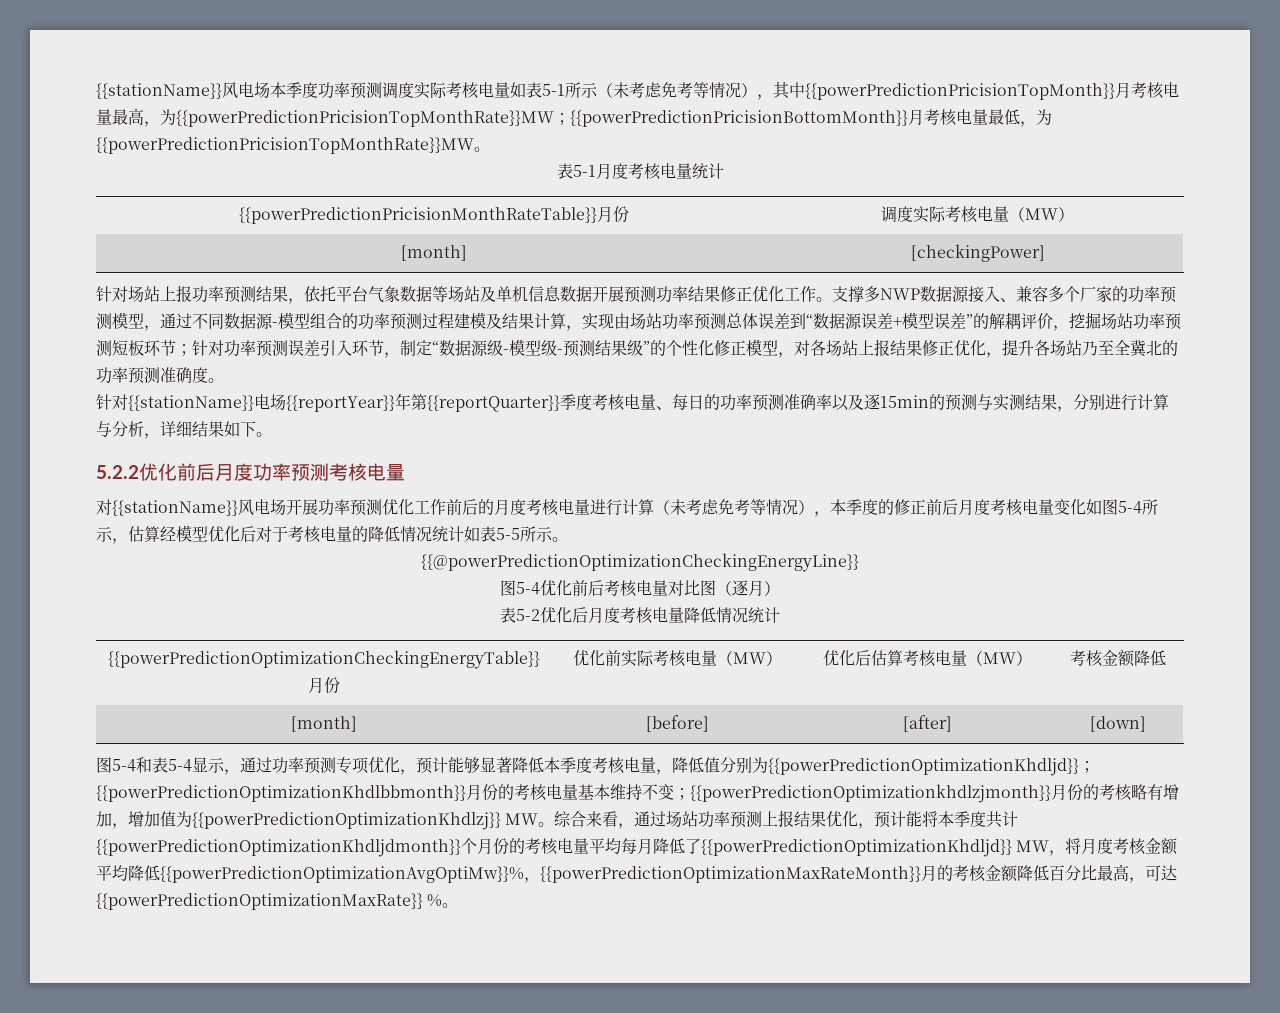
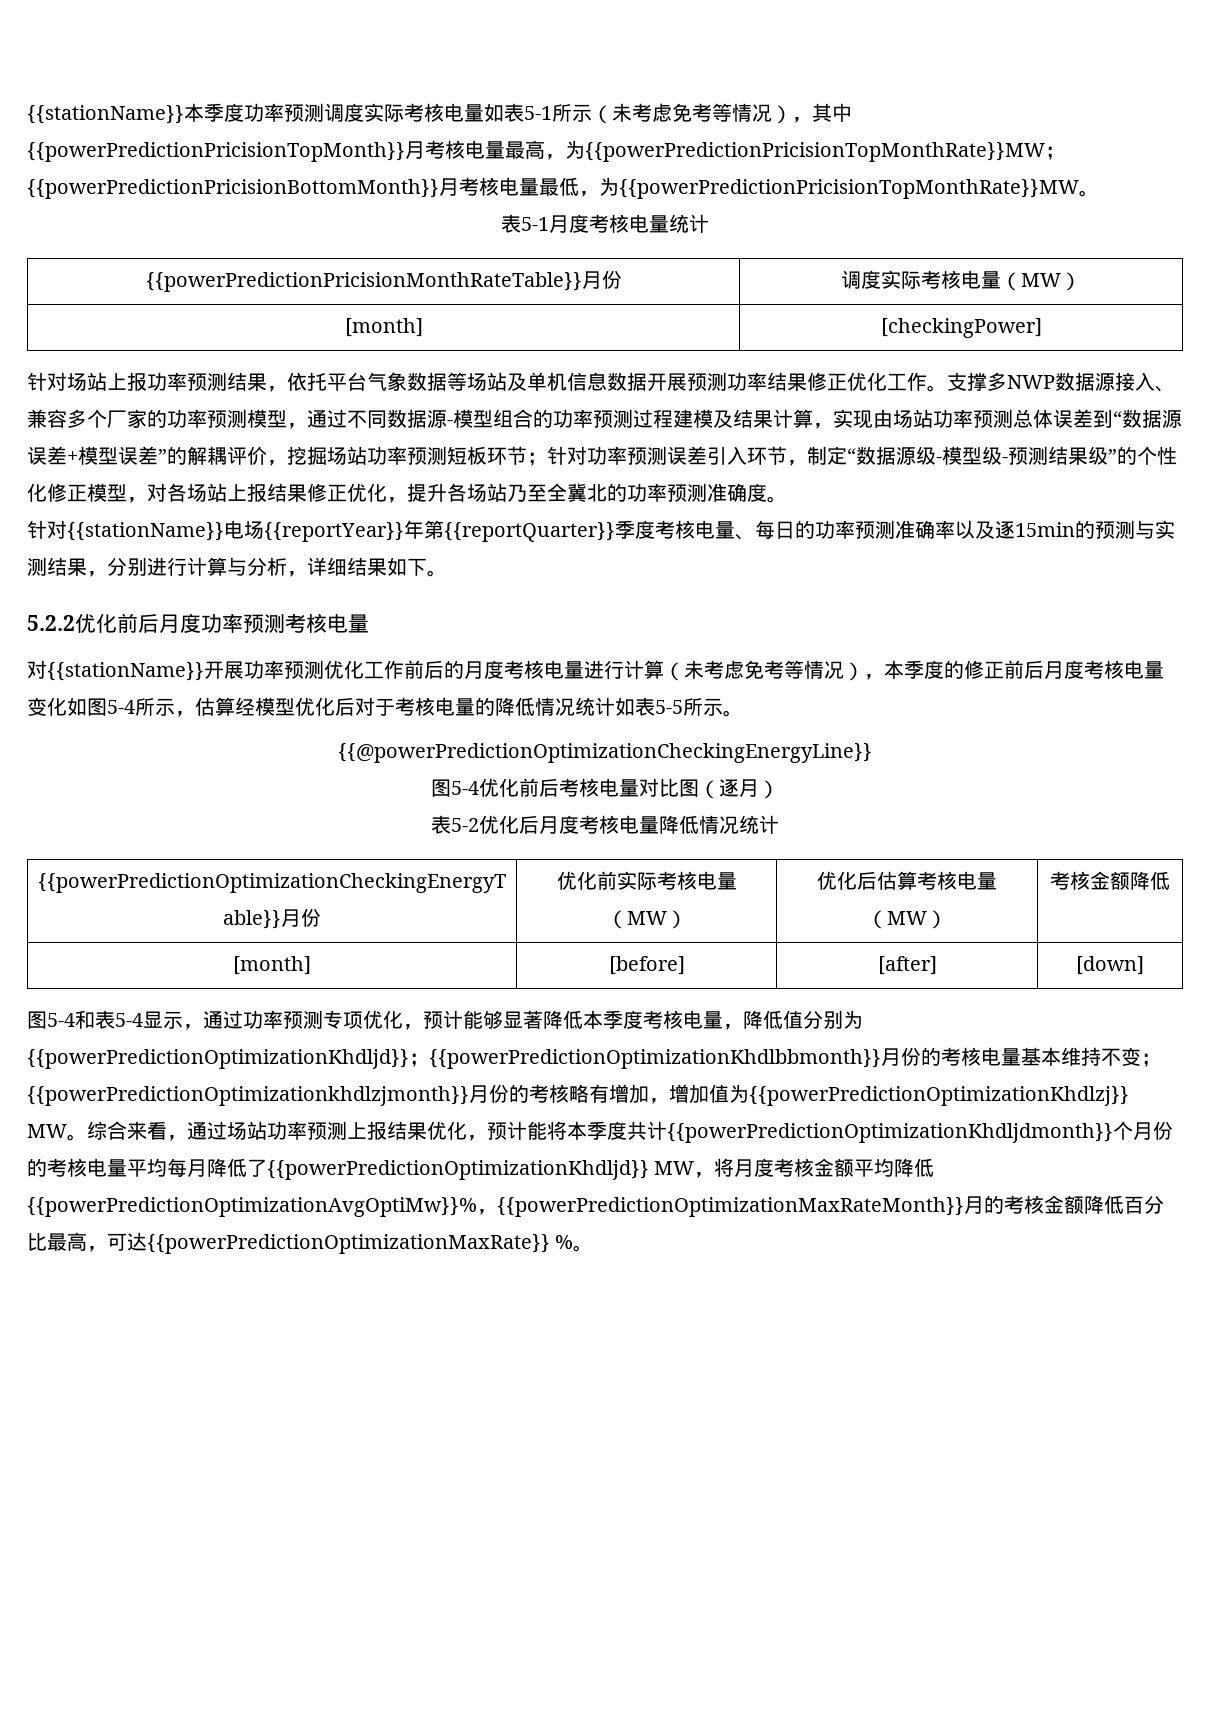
- {{stationName}}风电场本季度功率预测调度实际考核电量如表5-1所示（未考虑免考等情况），其中{{powerPredictionPricisionTopMonth}}月考核电量最高，为{{powerPredictionPricisionTopMonthRate}}MW；{{powerPredictionPricisionBottomMonth}}月考核电量最低，为{{powerPredictionPricisionTopMonthRate}}MW。
+ {{stationName}}本季度功率预测调度实际考核电量如表5-1所示（未考虑免考等情况），其中{{powerPredictionPricisionTopMonth}}月考核电量最高，为{{powerPredictionPricisionTopMonthRate}}MW；{{powerPredictionPricisionBottomMonth}}月考核电量最低，为{{powerPredictionPricisionTopMonthRate}}MW。
- 对{{stationName}}风电场开展功率预测优化工作前后的月度考核电量进行计算（未考虑免考等情况），本季度的修正前后月度考核电量变化如图5-4所示，估算经模型优化后对于考核电量的降低情况统计如表5-5所示。
+ 对{{stationName}}开展功率预测优化工作前后的月度考核电量进行计算（未考虑免考等情况），本季度的修正前后月度考核电量变化如图5-4所示，估算经模型优化后对于考核电量的降低情况统计如表5-5所示。

